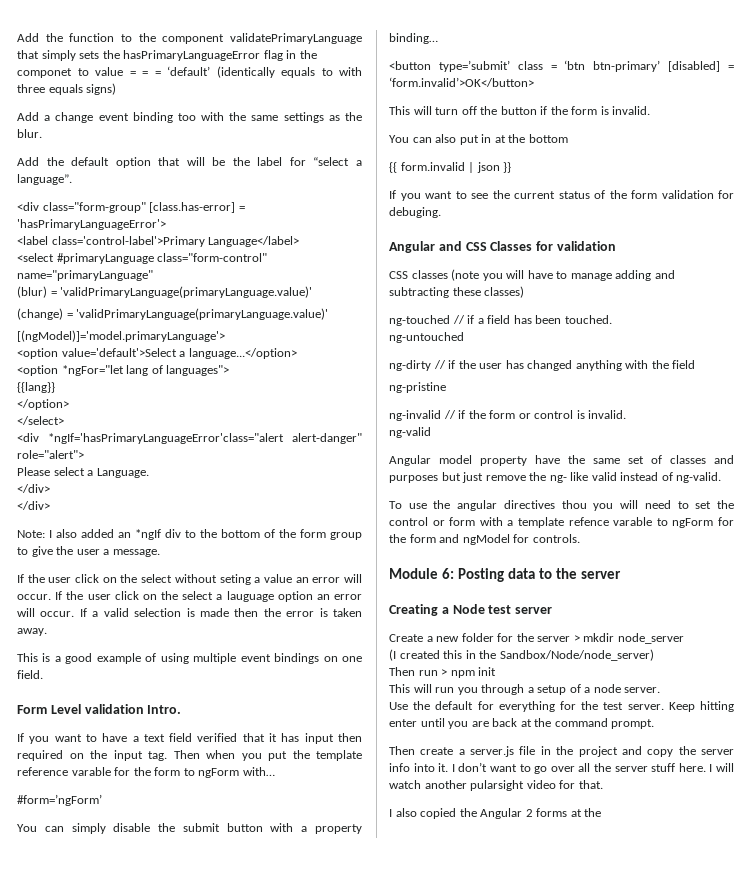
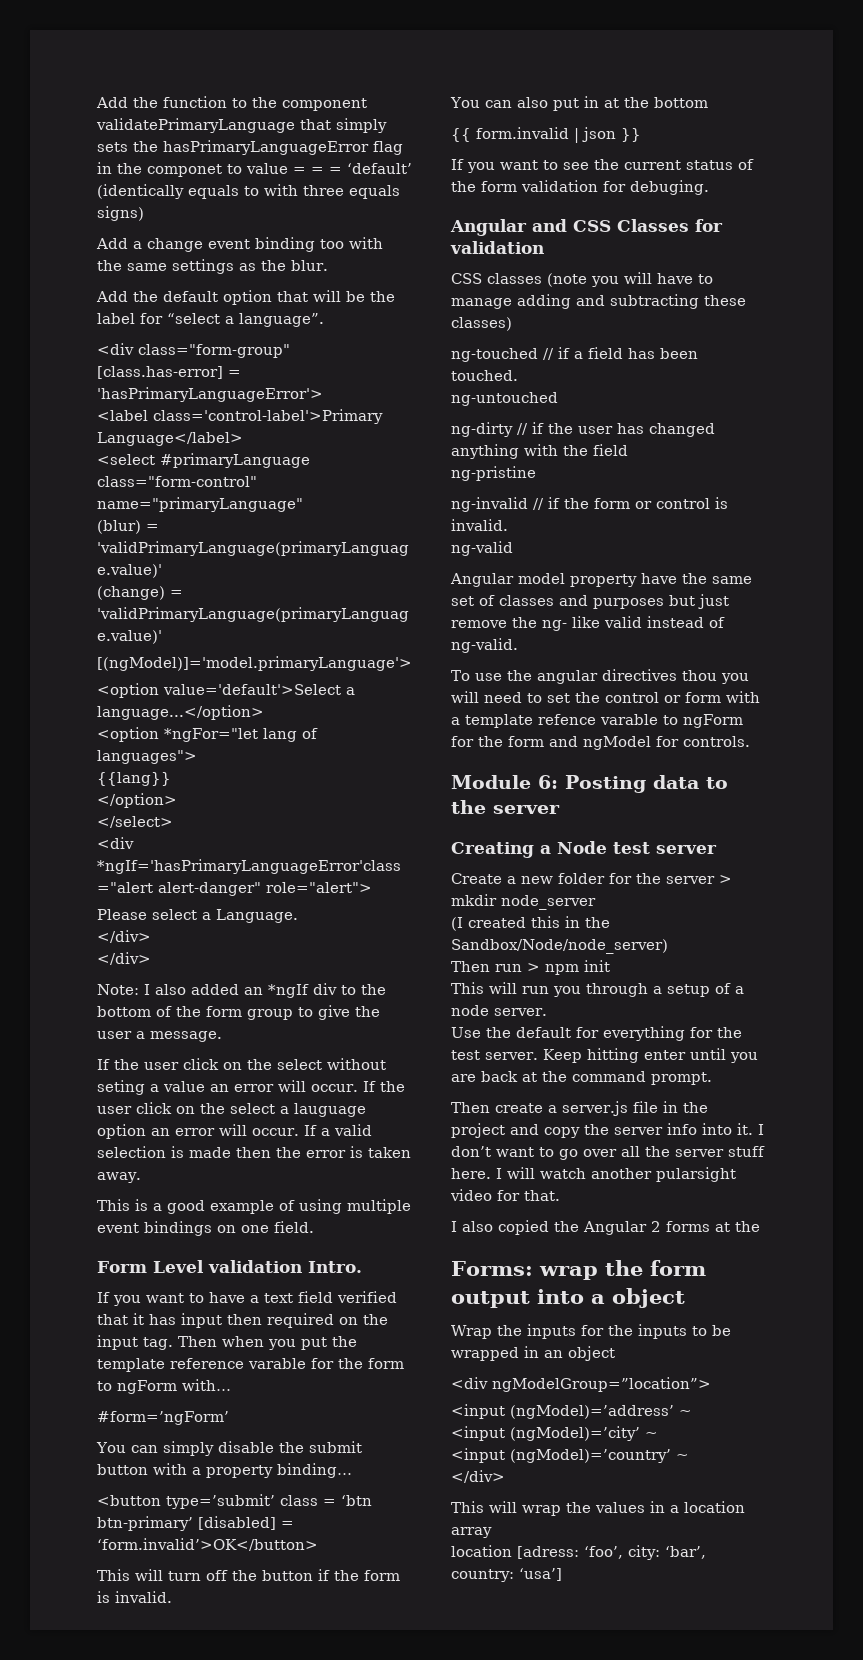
+ Forms: wrap the form output into a object
+ Wrap the inputs for the inputs to be wrapped in an object
+ <div ngModelGroup=”location”>
+ <input (ngModel)=’address’ ~
+ <input (ngModel)=’city’ ~
+ <input (ngModel)=’country’ ~
+ </div>
+ This will wrap the values in a location array
+ location [adress: ‘foo’, city: ‘bar’, country: ‘usa’]

